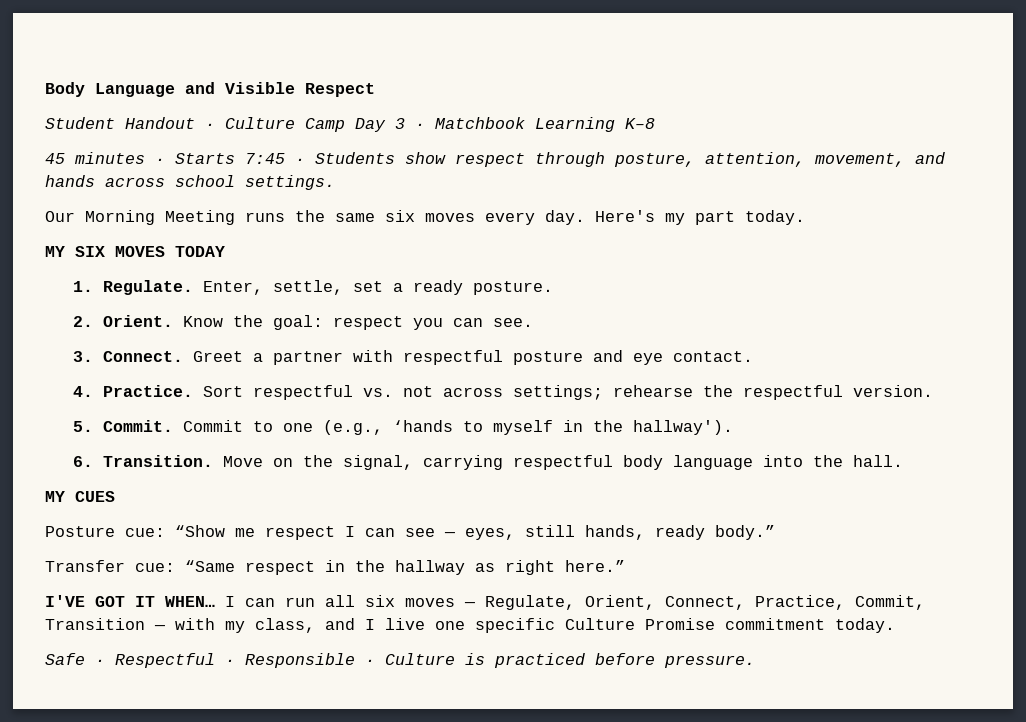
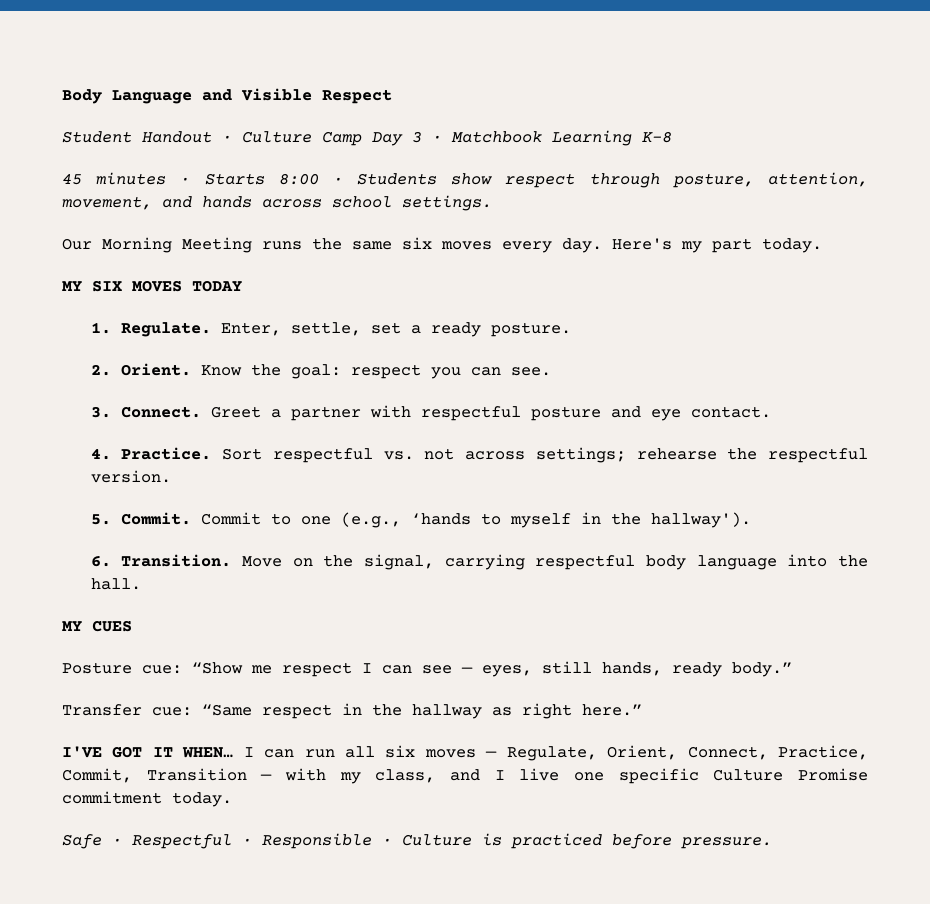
- 45 minutes · Starts 7:45 · Students show respect through posture, attention, movement, and hands across school settings.
+ 45 minutes · Starts 8:00 · Students show respect through posture, attention, movement, and hands across school settings.

